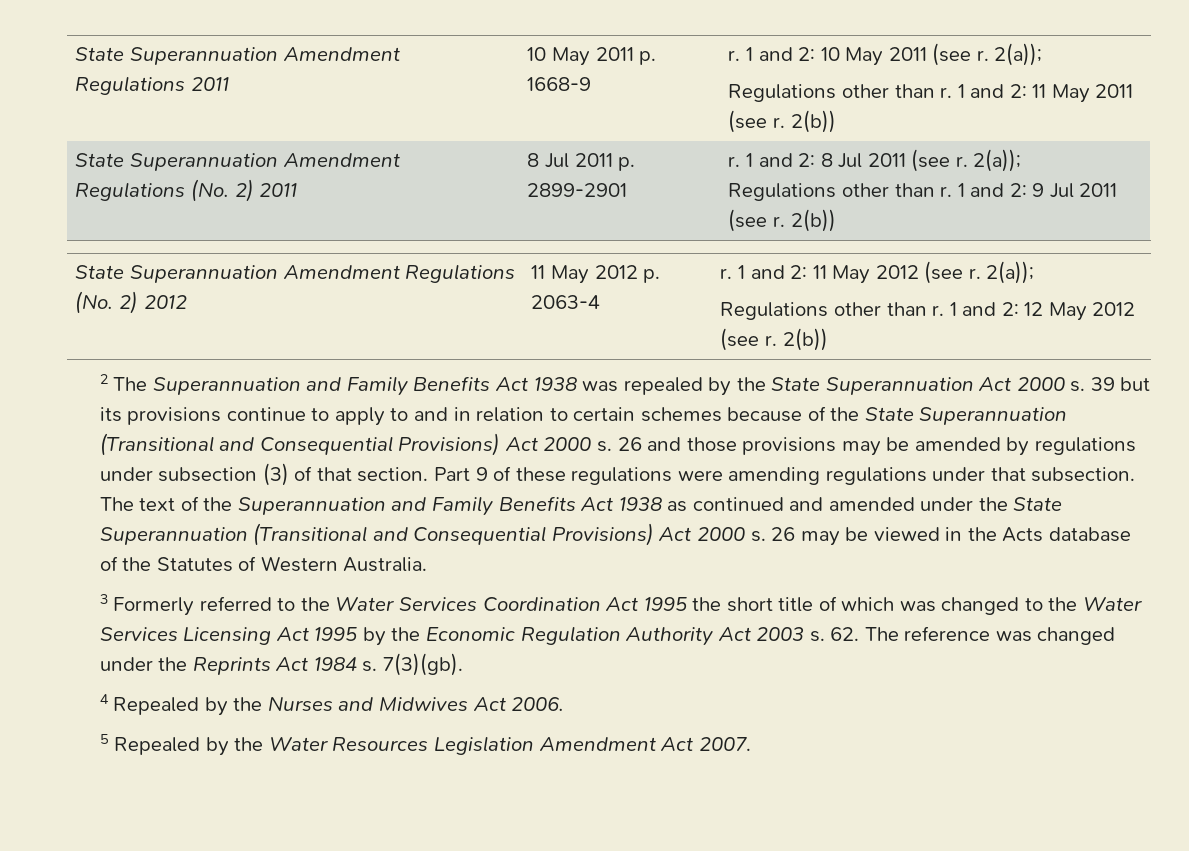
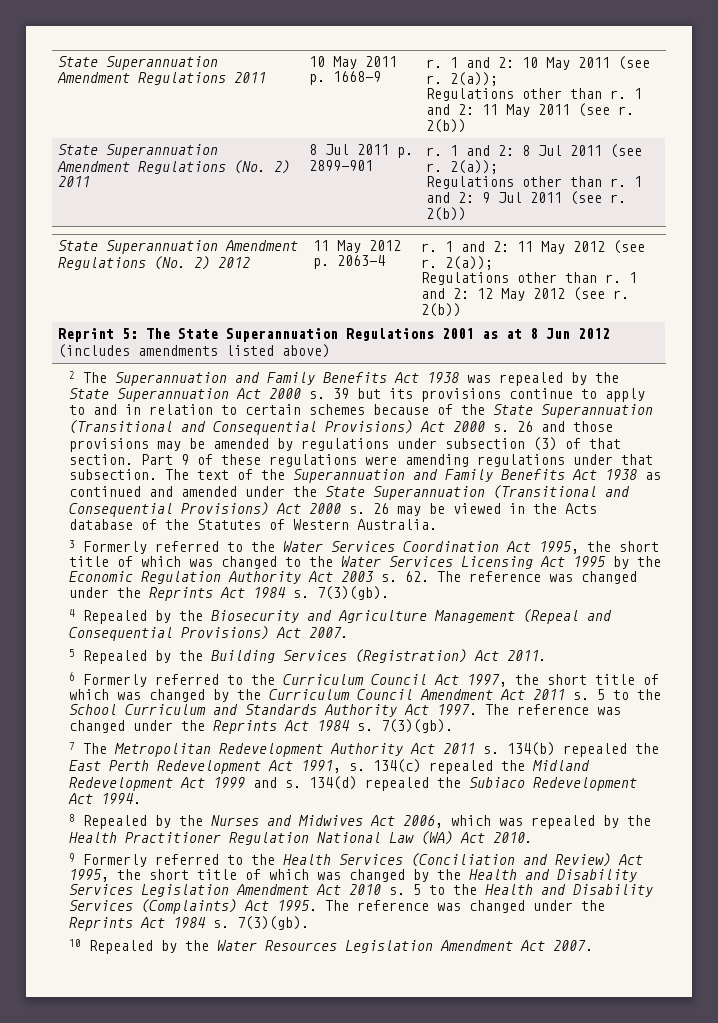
- State Superannuation Amendment Regulations (No. 2) 2011 | 8 Jul 2011 p. 2899-2901 | r. 1 and 2: 8 Jul 2011 (see r. 2(a));
+ State Superannuation Amendment Regulations (No. 2) 2011 | 8 Jul 2011 p. 2899-901 | r. 1 and 2: 8 Jul 2011 (see r. 2(a));
+ Reprint 5: The State Superannuation Regulations 2001 as at 8 Jun 2012 (includes amendments listed above)
- 3 Formerly referred to the Water Services Coordination Act 1995 the short title of which was changed to the Water Services Licensing Act 1995 by the Economic Regulation Authority Act 2003 s.
+ 3 Formerly referred to the Water Services Coordination Act 1995, the short title of which was changed to the Water Services Licensing Act 1995 by the Economic Regulation Authority Act 2003 s.
- 4 Repealed by the Nurses and Midwives Act 2006.
- 5 Repealed by the Water Resources Legislation Amendment Act 2007.
+ 4 Repealed by the Biosecurity and Agriculture Management (Repeal and Consequential Provisions) Act 2007.
+ 5 Repealed by the Building Services (Registration) Act 2011.
+ 6 Formerly referred to the Curriculum Council Act 1997, the short title of which was changed by the Curriculum Council Amendment Act 2011 s. 5 to the School Curriculum and Standards Authority Act 1997. The reference was changed under the Reprints Act 1984 s. 7(3)(gb).
+ 7 The Metropolitan Redevelopment Authority Act 2011 s. 134(b) repealed the East Perth Redevelopment Act 1991, s. 134(c) repealed the Midland Redevelopment Act 1999 and s. 134(d) repealed the Subiaco Redevelopment Act 1994.
+ 8 Repealed by the Nurses and Midwives Act 2006, which was repealed by the Health Practitioner Regulation National Law (WA) Act 2010.
+ 9 Formerly referred to the Health Services (Conciliation and Review) Act 1995, the short title of which was changed by the Health and Disability Services Legislation Amendment Act 2010 s. 5 to the Health and Disability Services (Complaints) Act 1995. The reference was changed under the Reprints Act 1984 s. 7(3)(gb).
+ 10 Repealed by the Water Resources Legislation Amendment Act 2007.

